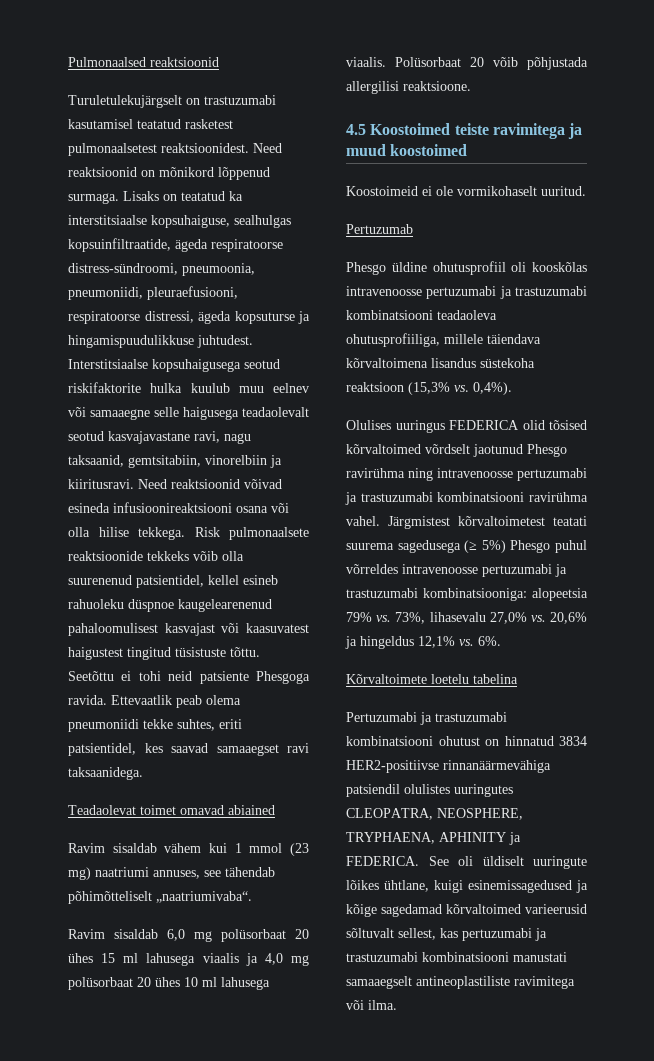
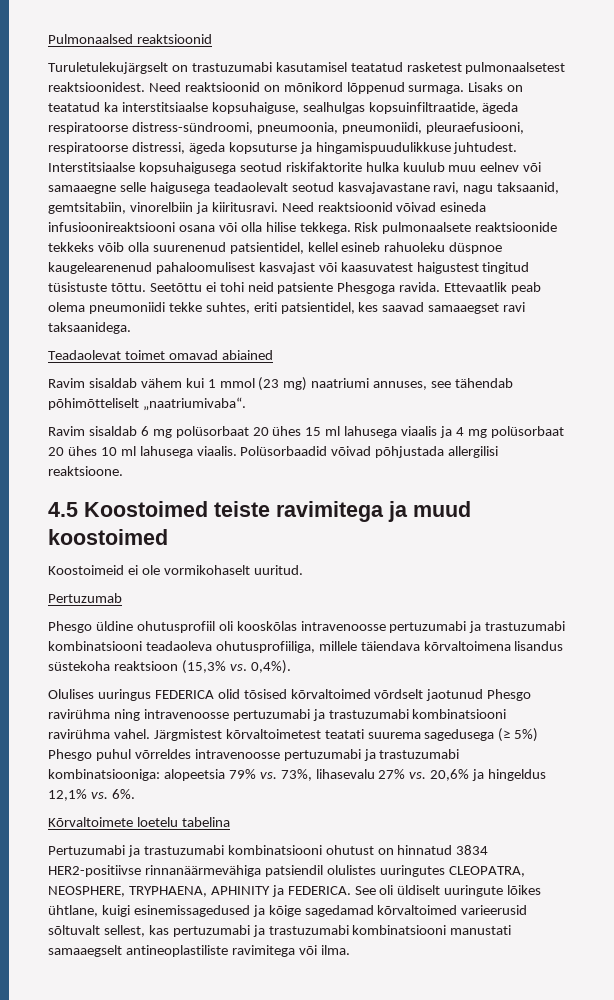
- Ravim sisaldab 6,0 mg polüsorbaat 20 ühes 15 ml lahusega viaalis ja 4,0 mg polüsorbaat 20 ühes 10 ml lahusega viaalis.
+ Ravim sisaldab 6 mg polüsorbaat 20 ühes 15 ml lahusega viaalis ja 4 mg polüsorbaat 20 ühes 10 ml lahusega viaalis.
- Polüsorbaat 20 võib põhjustada allergilisi reaktsioone.
+ Polüsorbaadid võivad põhjustada allergilisi reaktsioone.
- Järgmistest kõrvaltoimetest teatati suurema sagedusega (≥ 5%) Phesgo puhul võrreldes intravenoosse pertuzumabi ja trastuzumabi kombinatsiooniga: alopeetsia 79% vs. 73%, lihasevalu 27,0% vs. 20,6% ja hingeldus 12,1% vs. 6%.
+ Järgmistest kõrvaltoimetest teatati suurema sagedusega (≥ 5%) Phesgo puhul võrreldes intravenoosse pertuzumabi ja trastuzumabi kombinatsiooniga: alopeetsia 79% vs. 73%, lihasevalu 27% vs. 20,6% ja hingeldus 12,1% vs. 6%.

